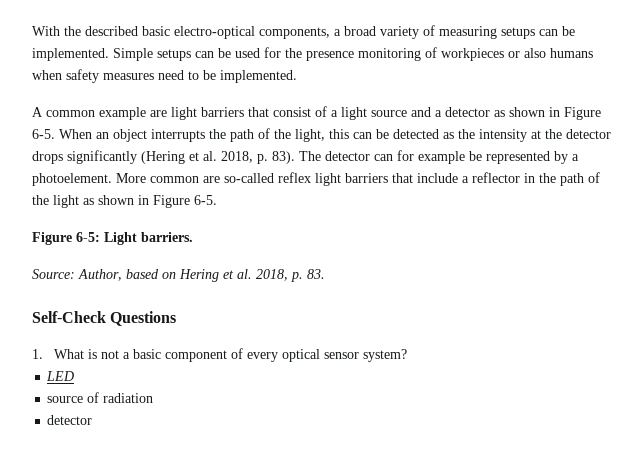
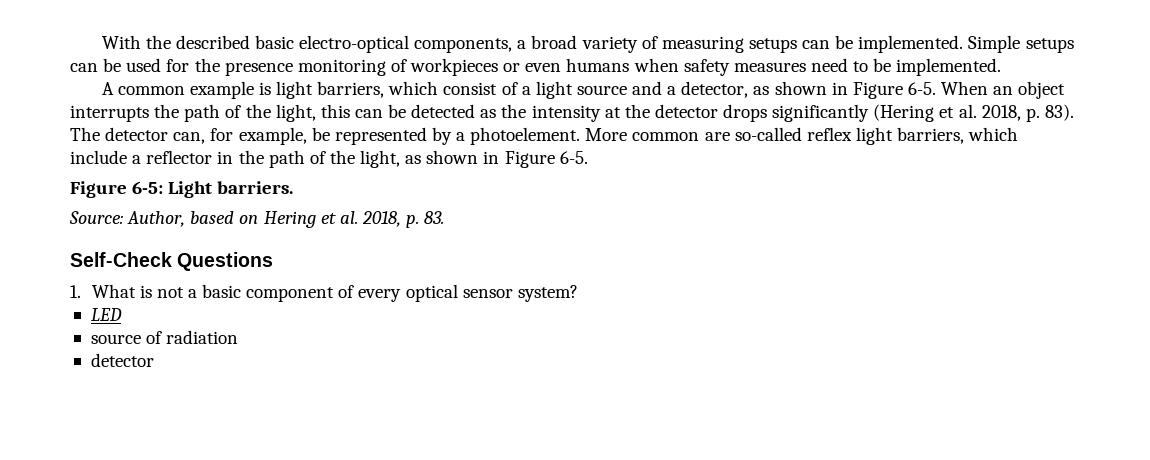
- Simple setups can be used for the presence monitoring of workpieces or also humans when safety measures need to be implemented.
+ Simple setups can be used for the presence monitoring of workpieces or even humans when safety measures need to be implemented.
- A common example are light barriers that consist of a light source and a detector as shown in Figure 6-5.
+ A common example is light barriers, which consist of a light source and a detector, as shown in Figure 6-5.
- The detector can for example be represented by a photoelement.
+ The detector can, for example, be represented by a photoelement.
- More common are so-called reflex light barriers that include a reflector in the path of the light as shown in Figure 6-5.
+ More common are so-called reflex light barriers, which include a reflector in the path of the light, as shown in Figure 6-5.

